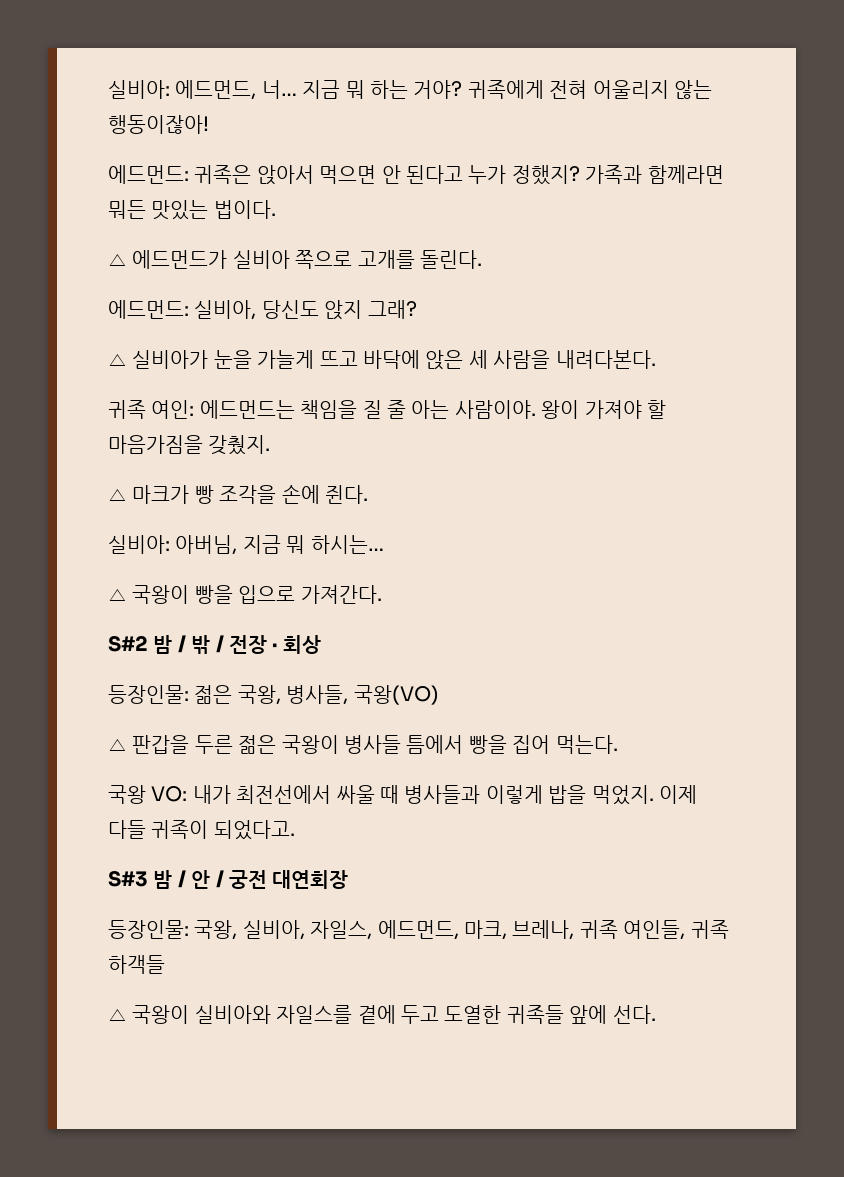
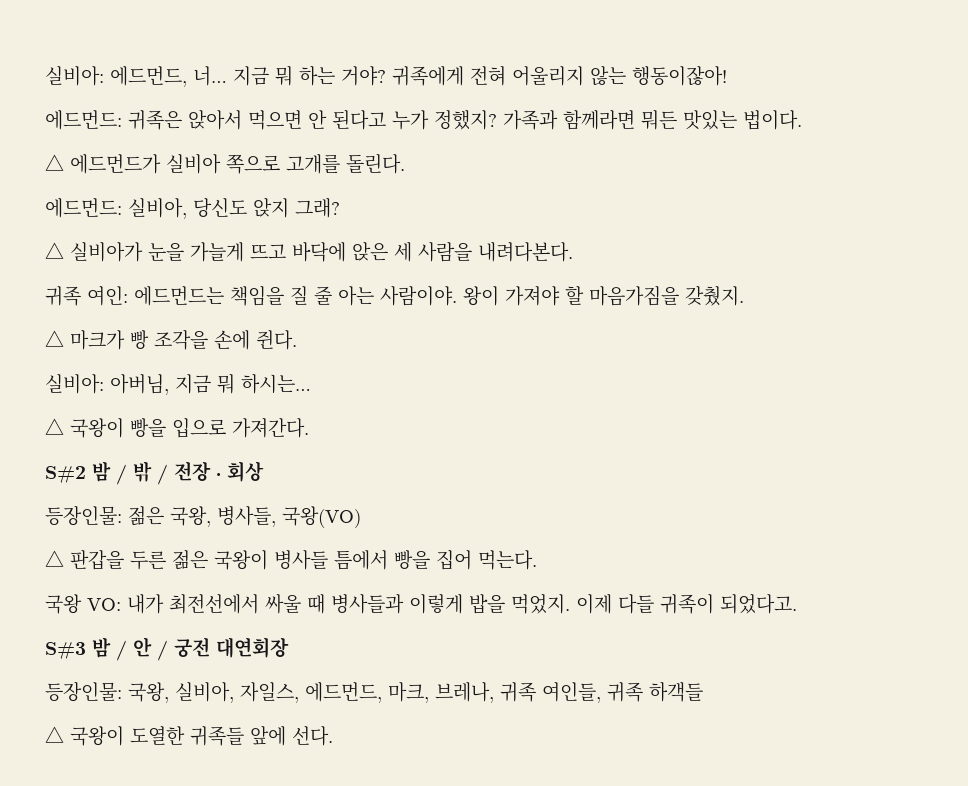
- △ 국왕이 실비아와 자일스를 곁에 두고 도열한 귀족들 앞에 선다.
+ △ 국왕이 도열한 귀족들 앞에 선다.

